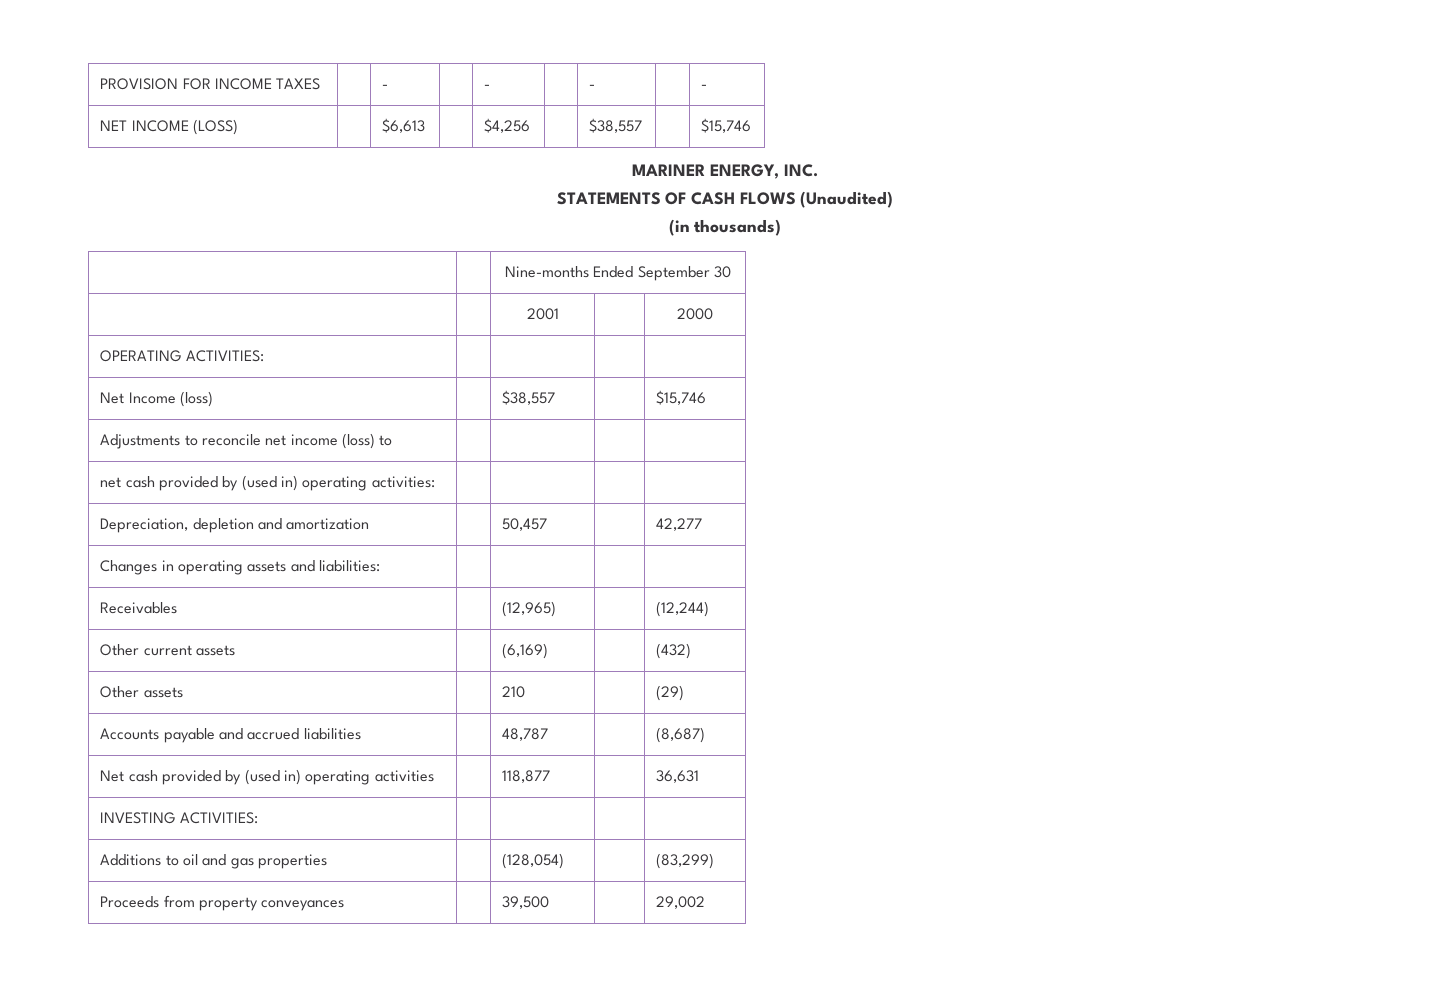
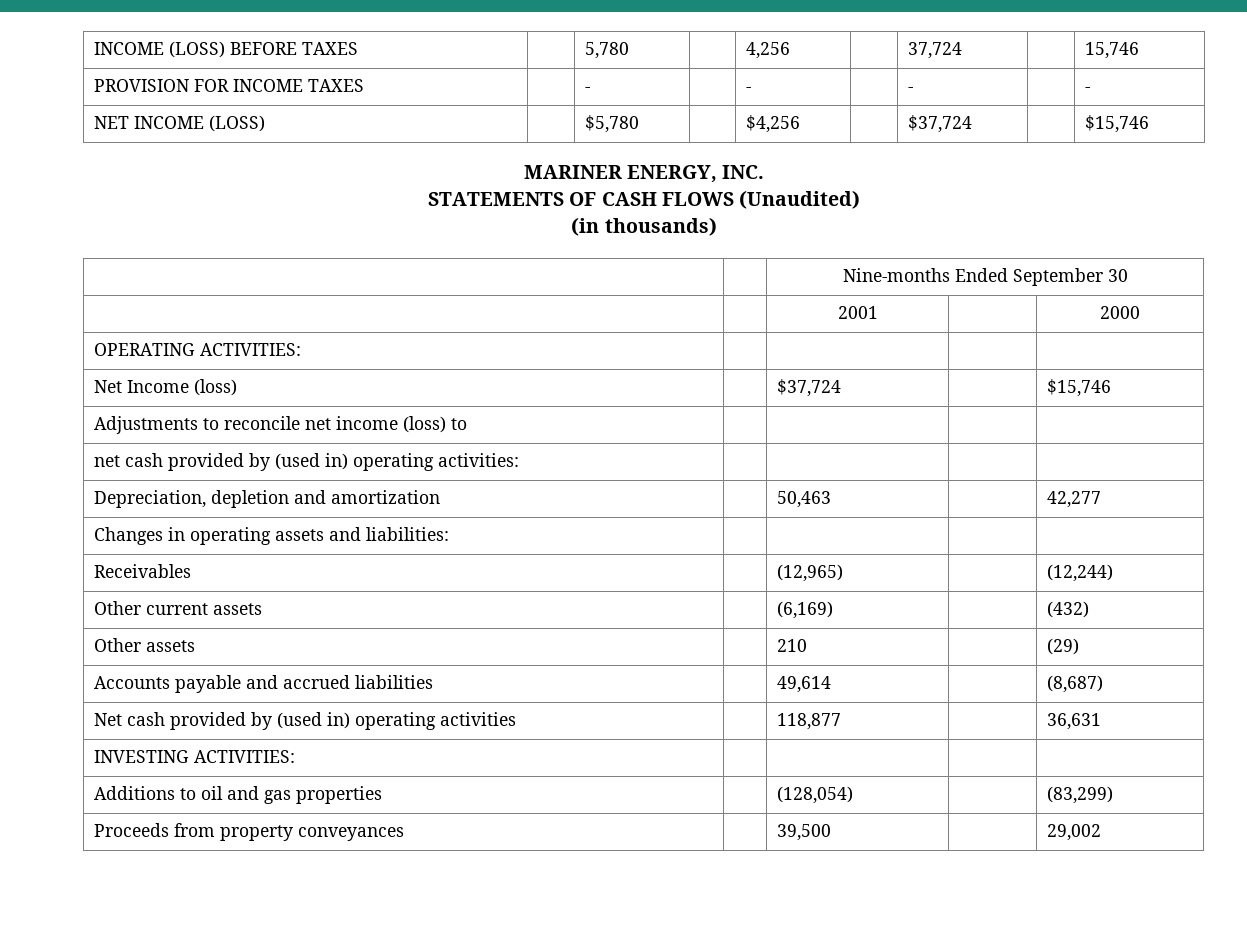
+ INCOME (LOSS) BEFORE TAXES | | 5,780 | | 4,256 | | 37,724 | | 15,746
- NET INCOME (LOSS) | | $6,613 | | $4,256 | | $38,557 | | $15,746
+ NET INCOME (LOSS) | | $5,780 | | $4,256 | | $37,724 | | $15,746
- Net Income (loss) | | $38,557 | | $15,746
+ Net Income (loss) | | $37,724 | | $15,746
- Depreciation, depletion and amortization | | 50,457 | | 42,277
+ Depreciation, depletion and amortization | | 50,463 | | 42,277
- Accounts payable and accrued liabilities | | 48,787 | | (8,687)
+ Accounts payable and accrued liabilities | | 49,614 | | (8,687)

